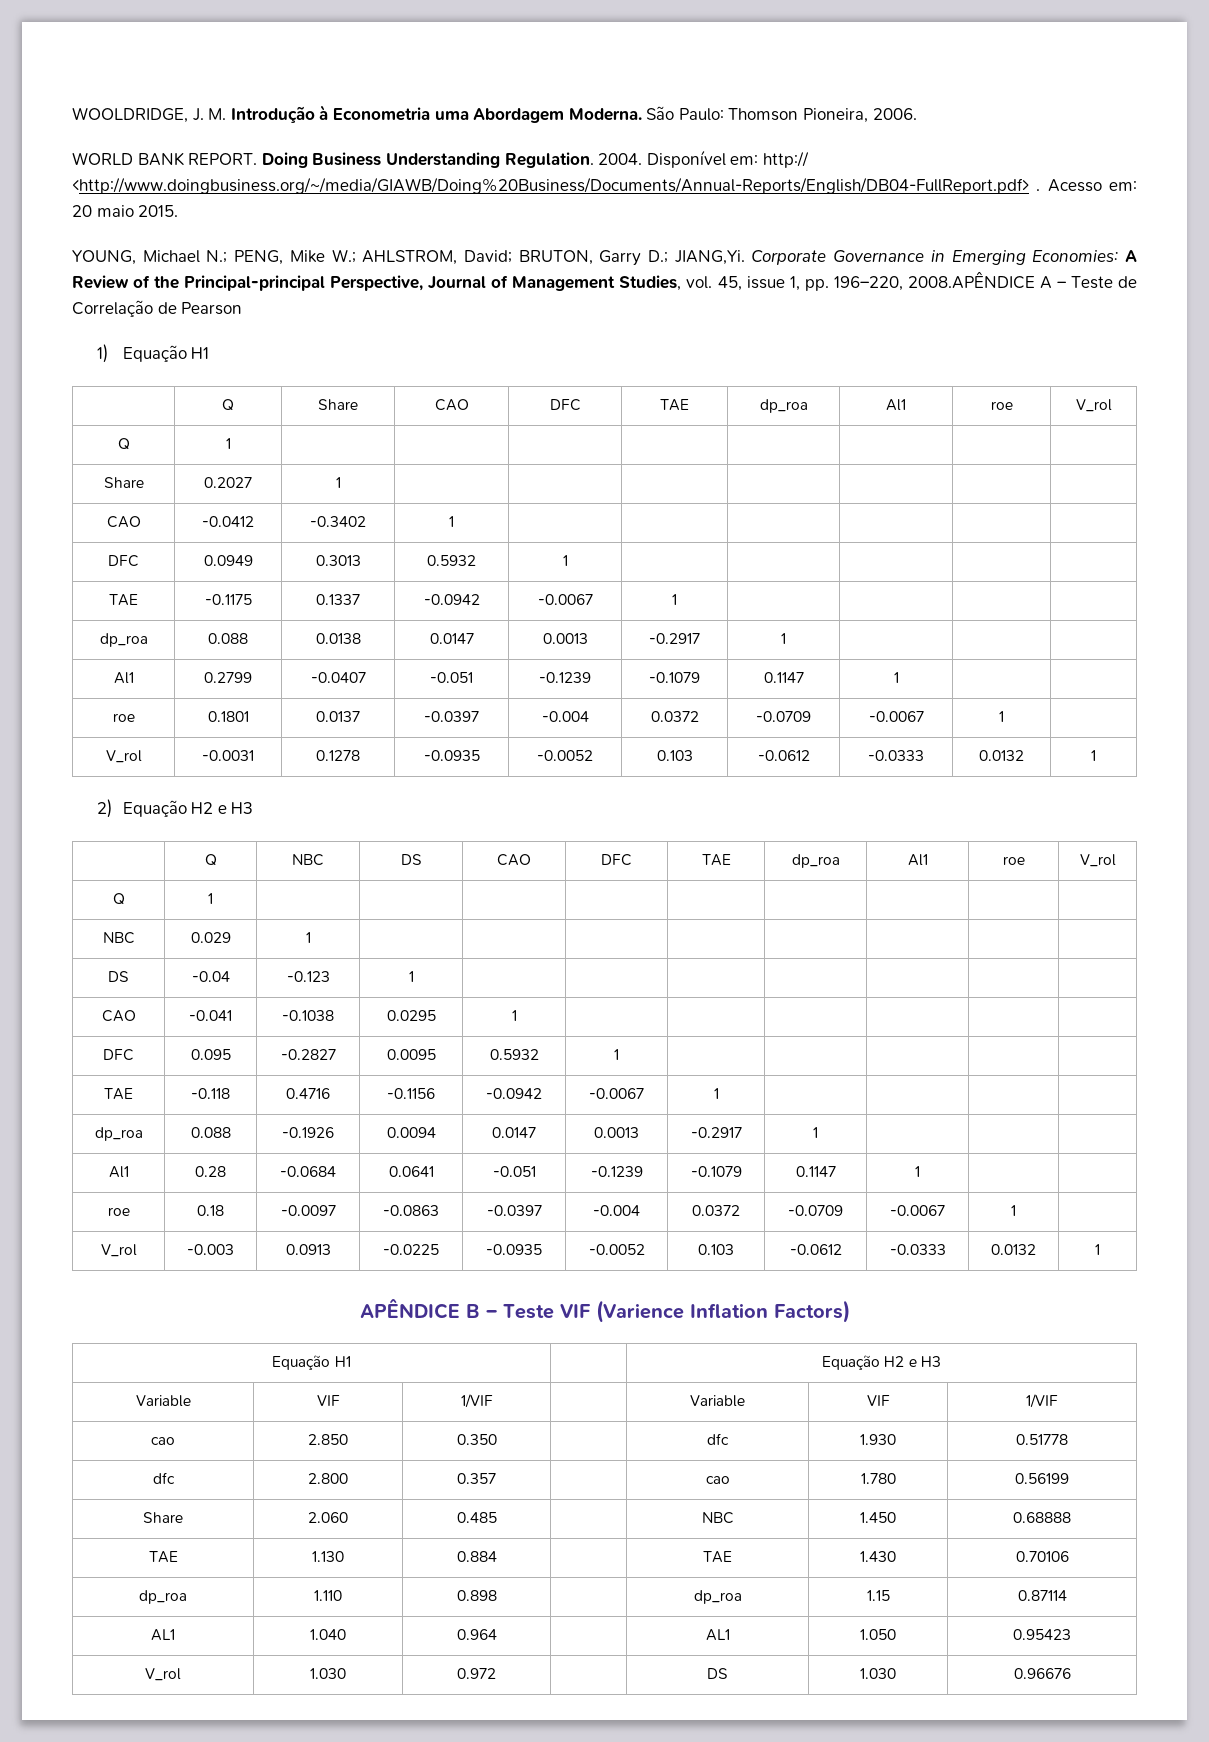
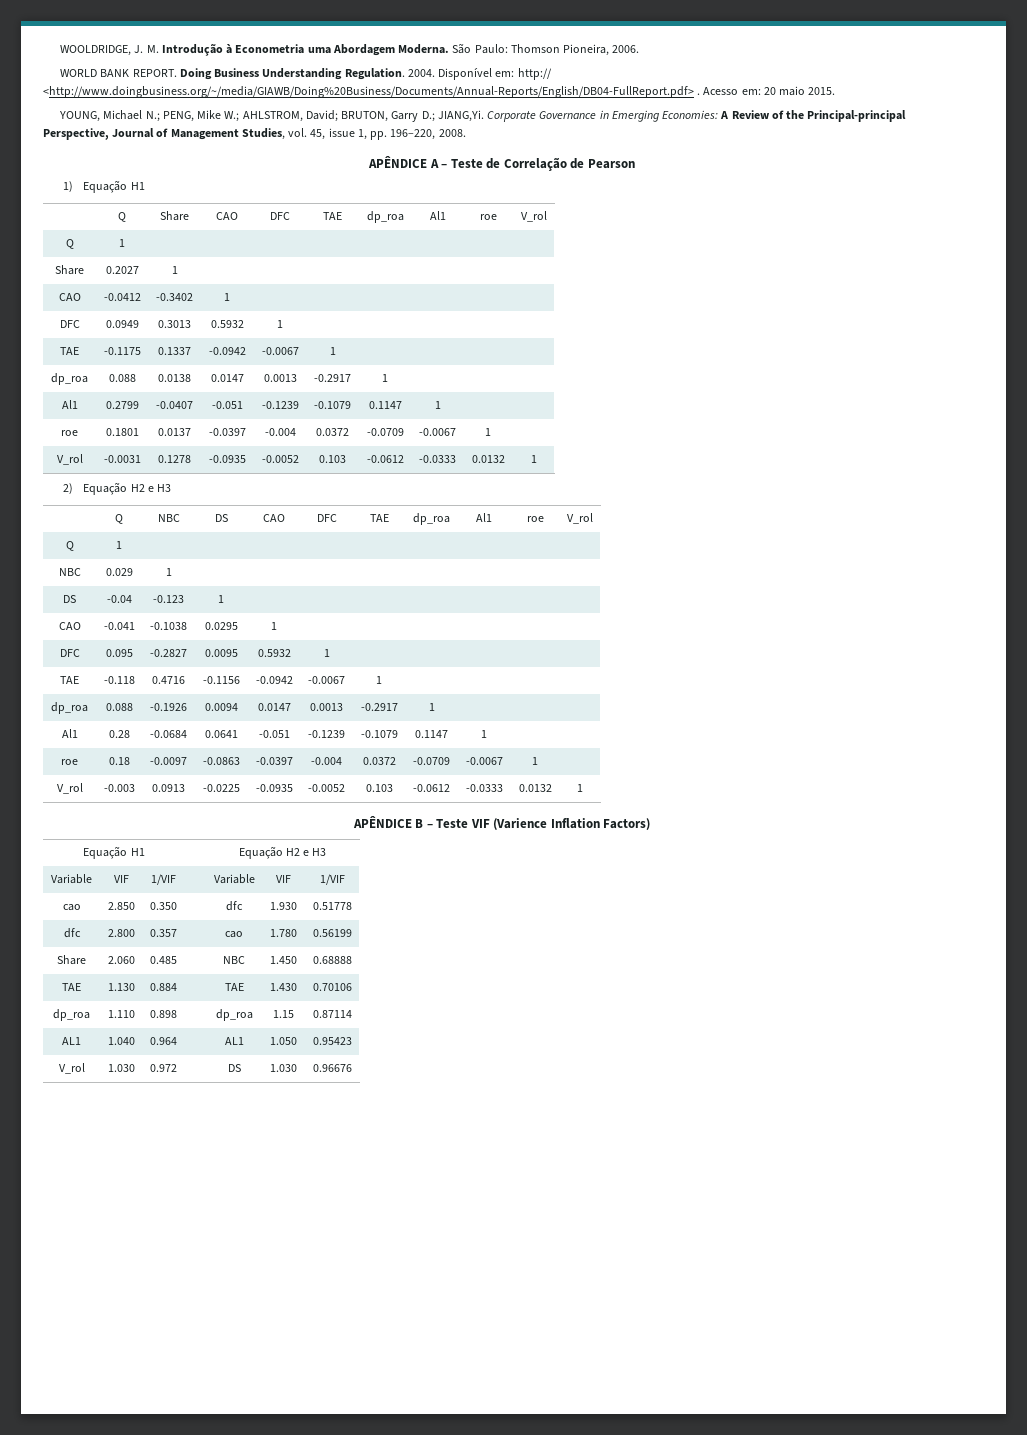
- Corporate Governance in Emerging Economies: A Review of the Principal-principal Perspective, Journal of Management Studies, vol. 45, issue 1, pp. 196–220, 2008.APÊNDICE A – Teste de Correlação de Pearson
+ Corporate Governance in Emerging Economies: A Review of the Principal-principal Perspective, Journal of Management Studies, vol. 45, issue 1, pp. 196–220, 2008.
+ APÊNDICE A – Teste de Correlação de Pearson

